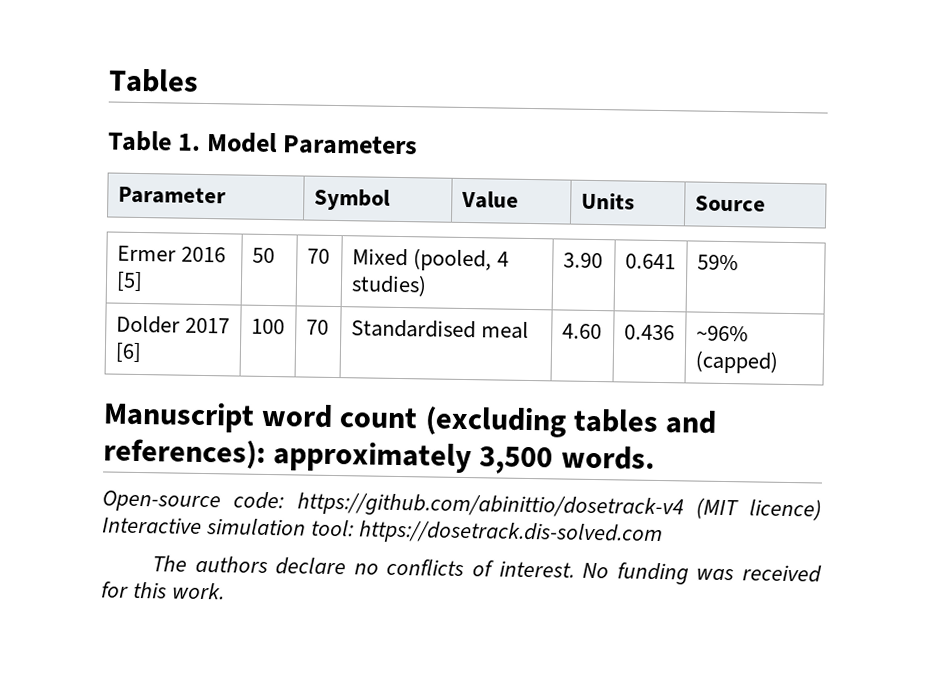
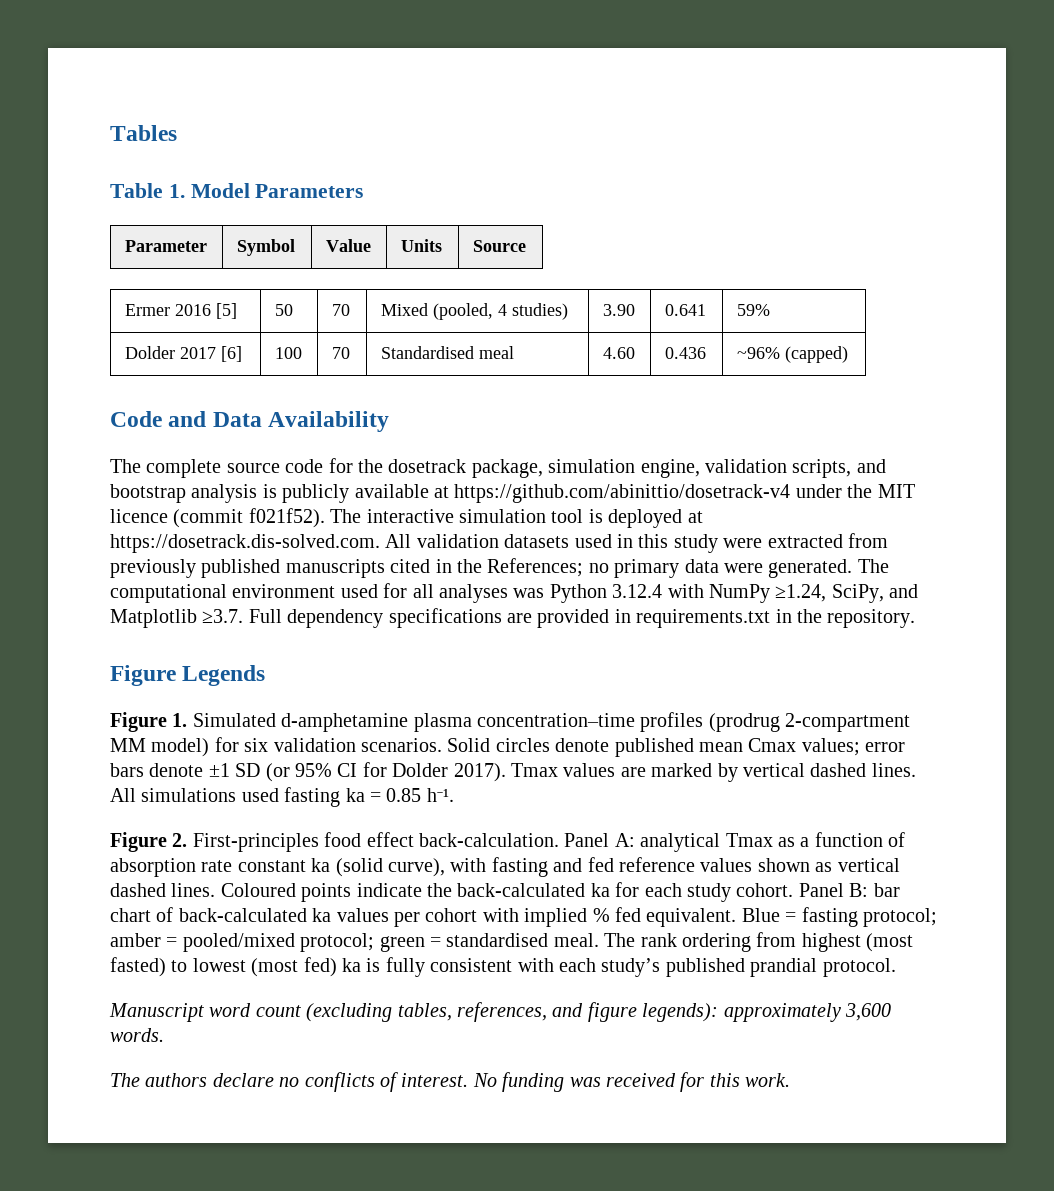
- Manuscript word count (excluding tables and references): approximately 3,500 words.
- Open-source code: https://github.com/abinittio/dosetrack-v4 (MIT licence) Interactive simulation tool: https://dosetrack.dis-solved.com
+ Code and Data Availability
+ The complete source code for the dosetrack package, simulation engine, validation scripts, and bootstrap analysis is publicly available at https://github.com/abinittio/dosetrack-v4 under the MIT licence (commit f021f52). The interactive simulation tool is deployed at https://dosetrack.dis-solved.com. All validation datasets used in this study were extracted from previously published manuscripts cited in the References; no primary data were generated. The computational environment used for all analyses was Python 3.12.4 with NumPy ≥1.24, SciPy, and Matplotlib ≥3.7. Full dependency specifications are provided in requirements.txt in the repository.
+ Figure Legends
+ Figure 1. Simulated d-amphetamine plasma concentration–time profiles (prodrug 2-compartment MM model) for six validation scenarios. Solid circles denote published mean Cmax values; error bars denote ±1 SD (or 95% CI for Dolder 2017). Tmax values are marked by vertical dashed lines. All simulations used fasting ka = 0.85 h⁻¹.
+ Figure 2. First-principles food effect back-calculation. Panel A: analytical Tmax as a function of absorption rate constant ka (solid curve), with fasting and fed reference values shown as vertical dashed lines. Coloured points indicate the back-calculated ka for each study cohort. Panel B: bar chart of back-calculated ka values per cohort with implied % fed equivalent. Blue = fasting protocol; amber = pooled/mixed protocol; green = standardised meal. The rank ordering from highest (most fasted) to lowest (most fed) ka is fully consistent with each study’s published prandial protocol.
+ Manuscript word count (excluding tables, references, and figure legends): approximately 3,600 words.

